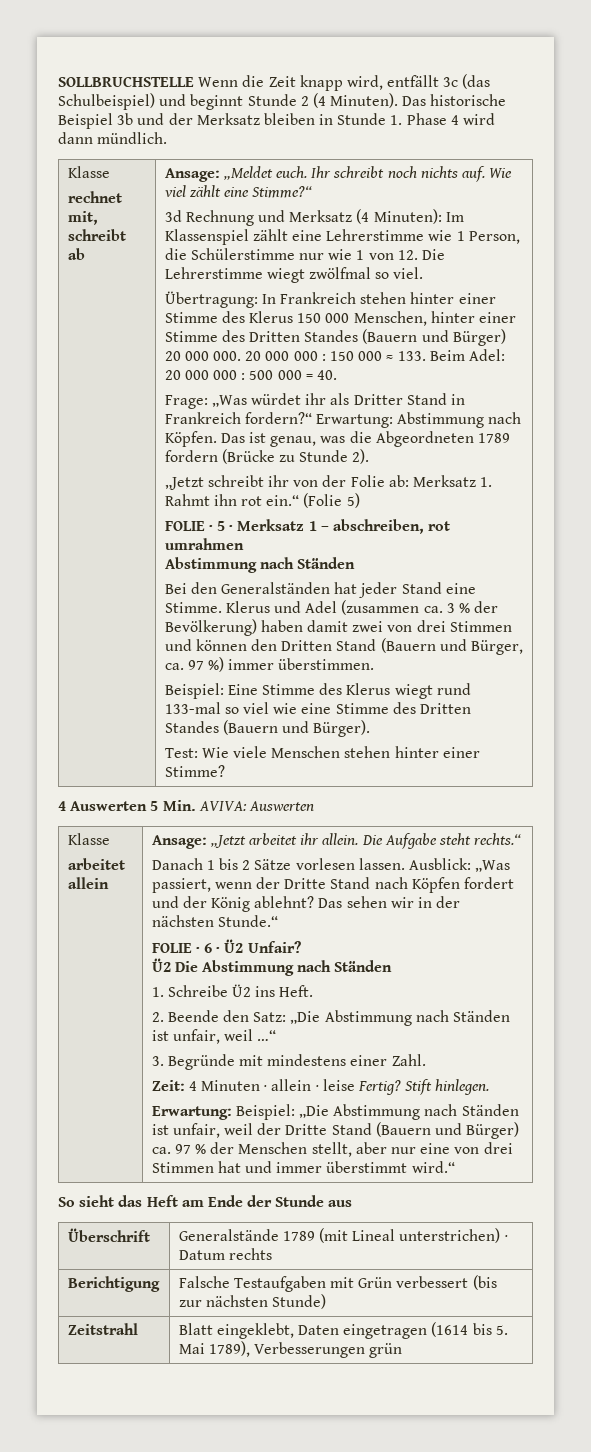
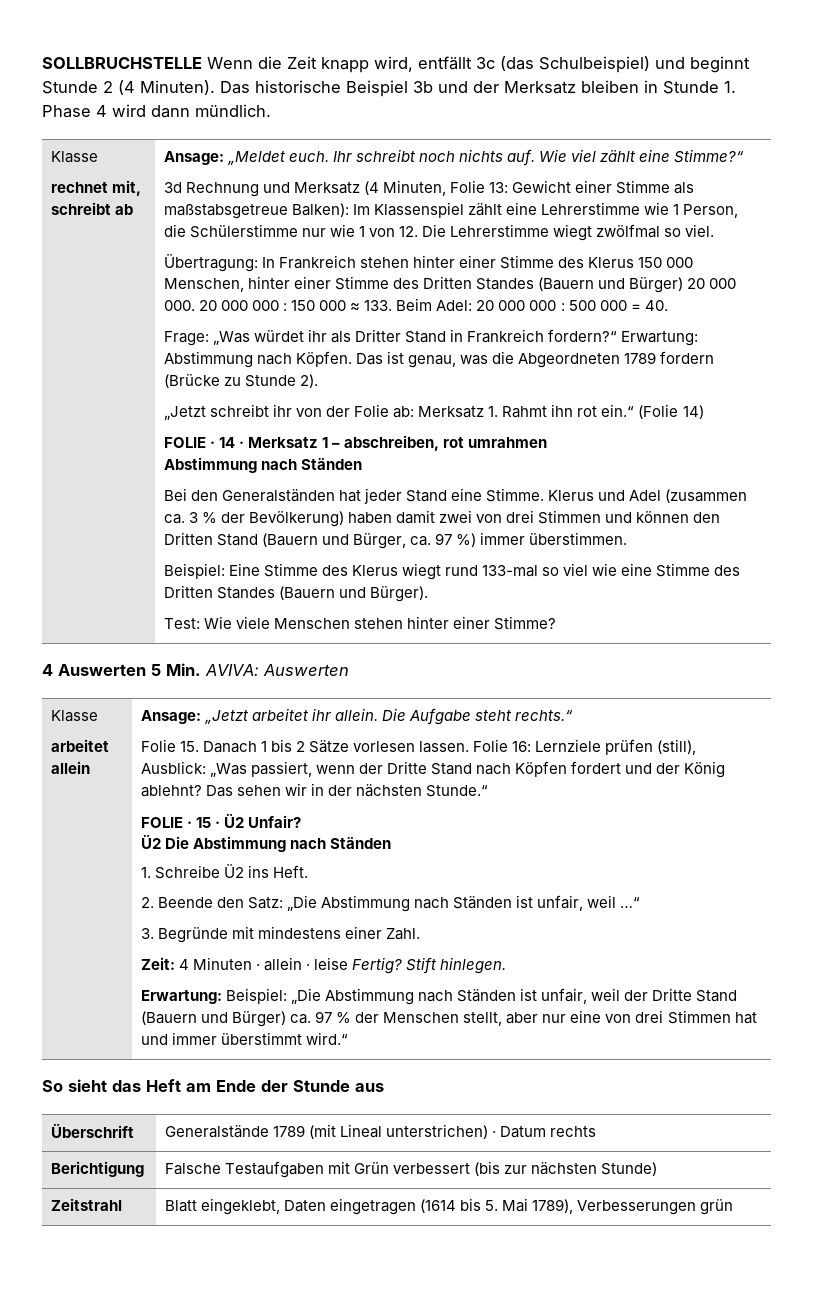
- 3d Rechnung und Merksatz (4 Minuten): Im Klassenspiel zählt eine Lehrerstimme wie 1 Person, die Schülerstimme nur wie 1 von 12. Die Lehrerstimme wiegt zwölfmal so viel.
+ 3d Rechnung und Merksatz (4 Minuten, Folie 13: Gewicht einer Stimme als maßstabsgetreue Balken): Im Klassenspiel zählt eine Lehrerstimme wie 1 Person, die Schülerstimme nur wie 1 von 12. Die Lehrerstimme wiegt zwölfmal so viel.
- „Jetzt schreibt ihr von der Folie ab: Merksatz 1. Rahmt ihn rot ein.“ (Folie 5)
- FOLIE · 5 · Merksatz 1 – abschreiben, rot umrahmen
+ „Jetzt schreibt ihr von der Folie ab: Merksatz 1. Rahmt ihn rot ein.“ (Folie 14)
+ FOLIE · 14 · Merksatz 1 – abschreiben, rot umrahmen
- Danach 1 bis 2 Sätze vorlesen lassen.
+ Folie 15. Danach 1 bis 2 Sätze vorlesen lassen.
- Ausblick: „Was passiert, wenn der Dritte Stand nach Köpfen fordert und der König ablehnt?
+ Folie 16: Lernziele prüfen (still), Ausblick: „Was passiert, wenn der Dritte Stand nach Köpfen fordert und der König ablehnt?
- FOLIE · 6 · Ü2 Unfair?
+ FOLIE · 15 · Ü2 Unfair?

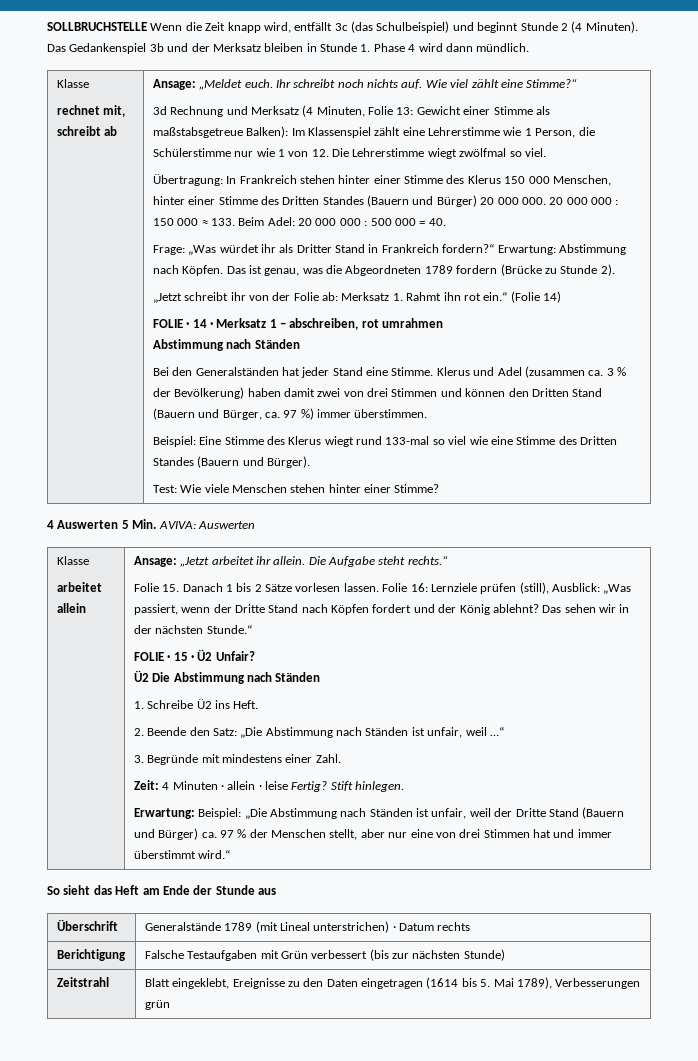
- Das historische Beispiel 3b und der Merksatz bleiben in Stunde 1. Phase 4 wird dann mündlich.
+ Das Gedankenspiel 3b und der Merksatz bleiben in Stunde 1. Phase 4 wird dann mündlich.
- Zeitstrahl | Blatt eingeklebt, Daten eingetragen (1614 bis 5. Mai 1789), Verbesserungen grün
+ Zeitstrahl | Blatt eingeklebt, Ereignisse zu den Daten eingetragen (1614 bis 5. Mai 1789), Verbesserungen grün

